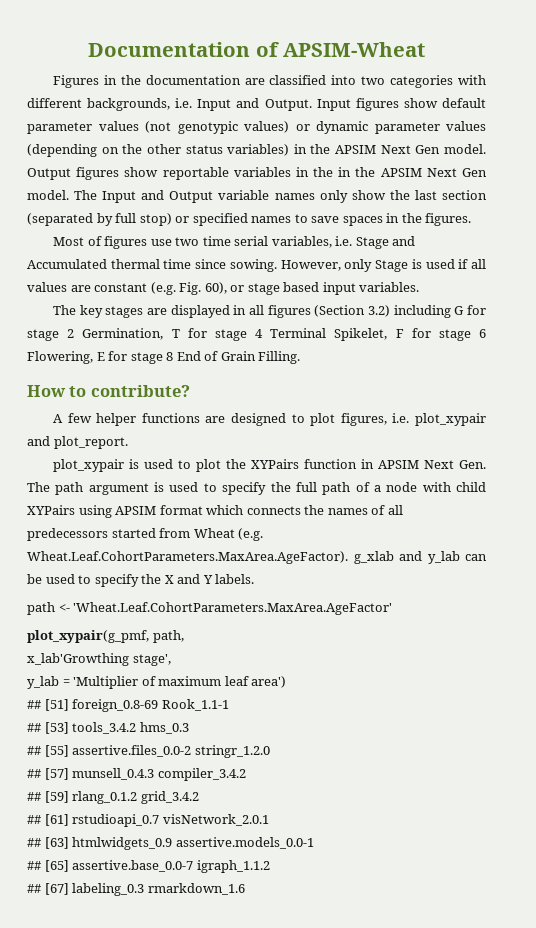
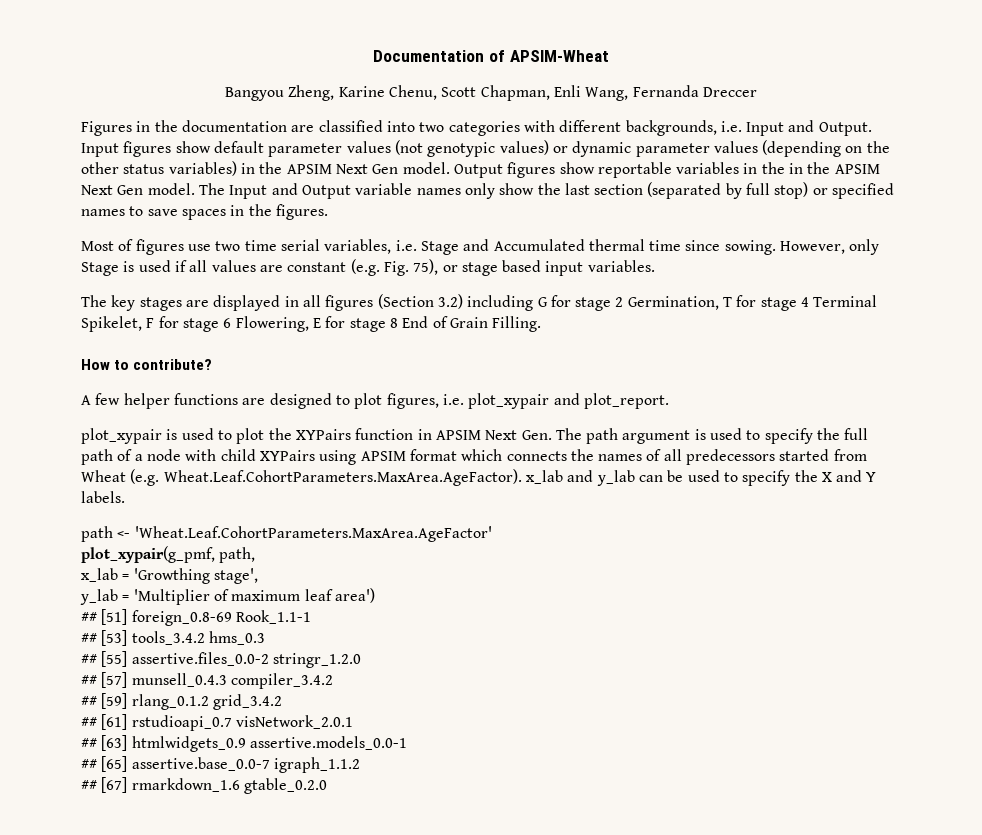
+ Bangyou Zheng, Karine Chenu, Scott Chapman, Enli Wang, Fernanda Dreccer
- However, only Stage is used if all values are constant (e.g. Fig. 60), or stage based input variables.
+ However, only Stage is used if all values are constant (e.g. Fig. 75), or stage based input variables.
- plot_xypair is used to plot the XYPairs function in APSIM Next Gen. The path argument is used to specify the full path of a node with child XYPairs using APSIM format which connects the names of all predecessors started from Wheat (e.g. Wheat.Leaf.CohortParameters.MaxArea.AgeFactor). g_xlab and y_lab can be used to specify the X and Y labels.
+ plot_xypair is used to plot the XYPairs function in APSIM Next Gen. The path argument is used to specify the full path of a node with child XYPairs using APSIM format which connects the names of all predecessors started from Wheat (e.g. Wheat.Leaf.CohortParameters.MaxArea.AgeFactor). x_lab and y_lab can be used to specify the X and Y labels.
- x_lab'Growthing stage',
+ x_lab = 'Growthing stage',
- ## [67] labeling_0.3 rmarkdown_1.6
+ ## [67] rmarkdown_1.6 gtable_0.2.0

